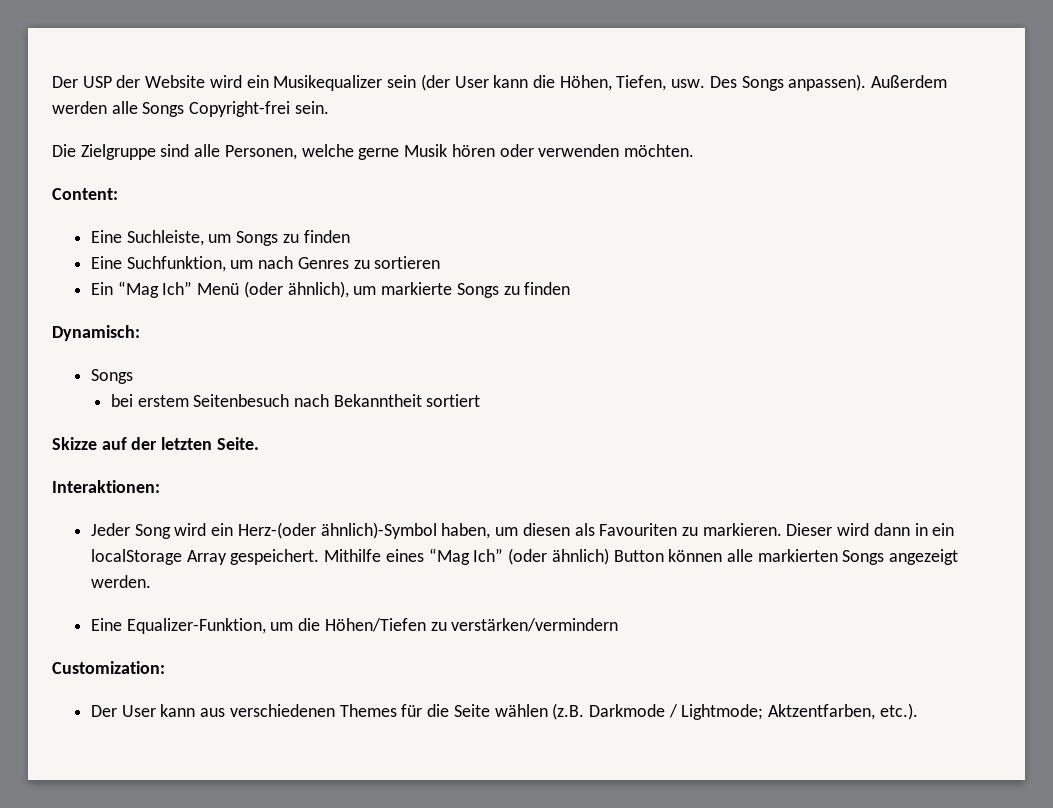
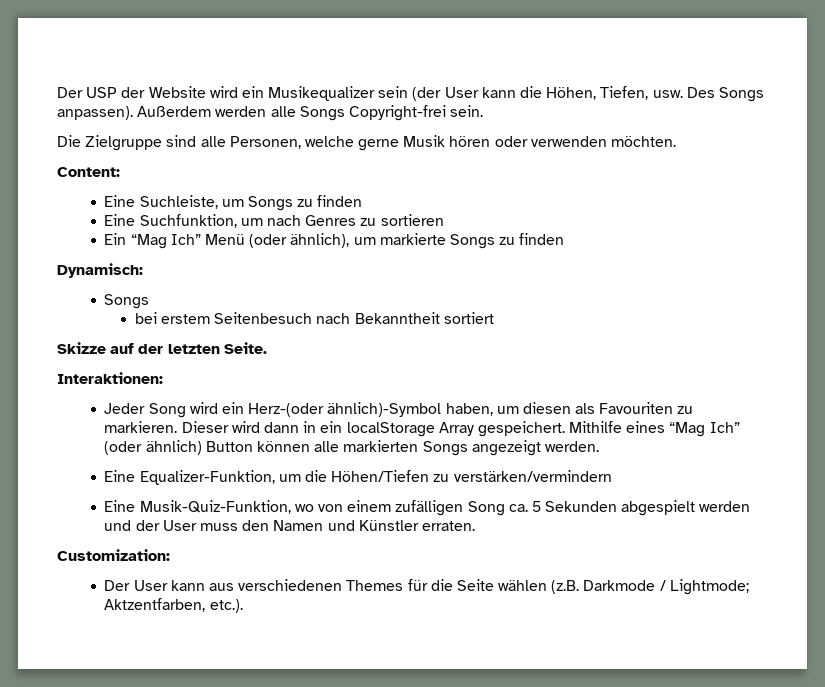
+ Eine Musik-Quiz-Funktion, wo von einem zufälligen Song ca. 5 Sekunden abgespielt werden und der User muss den Namen und Künstler erraten.

